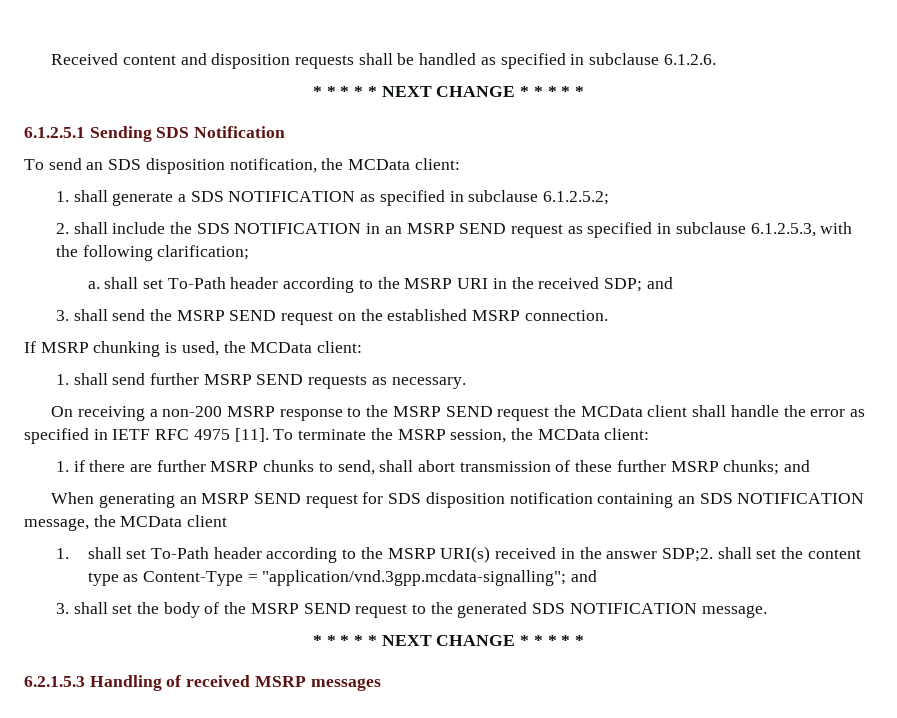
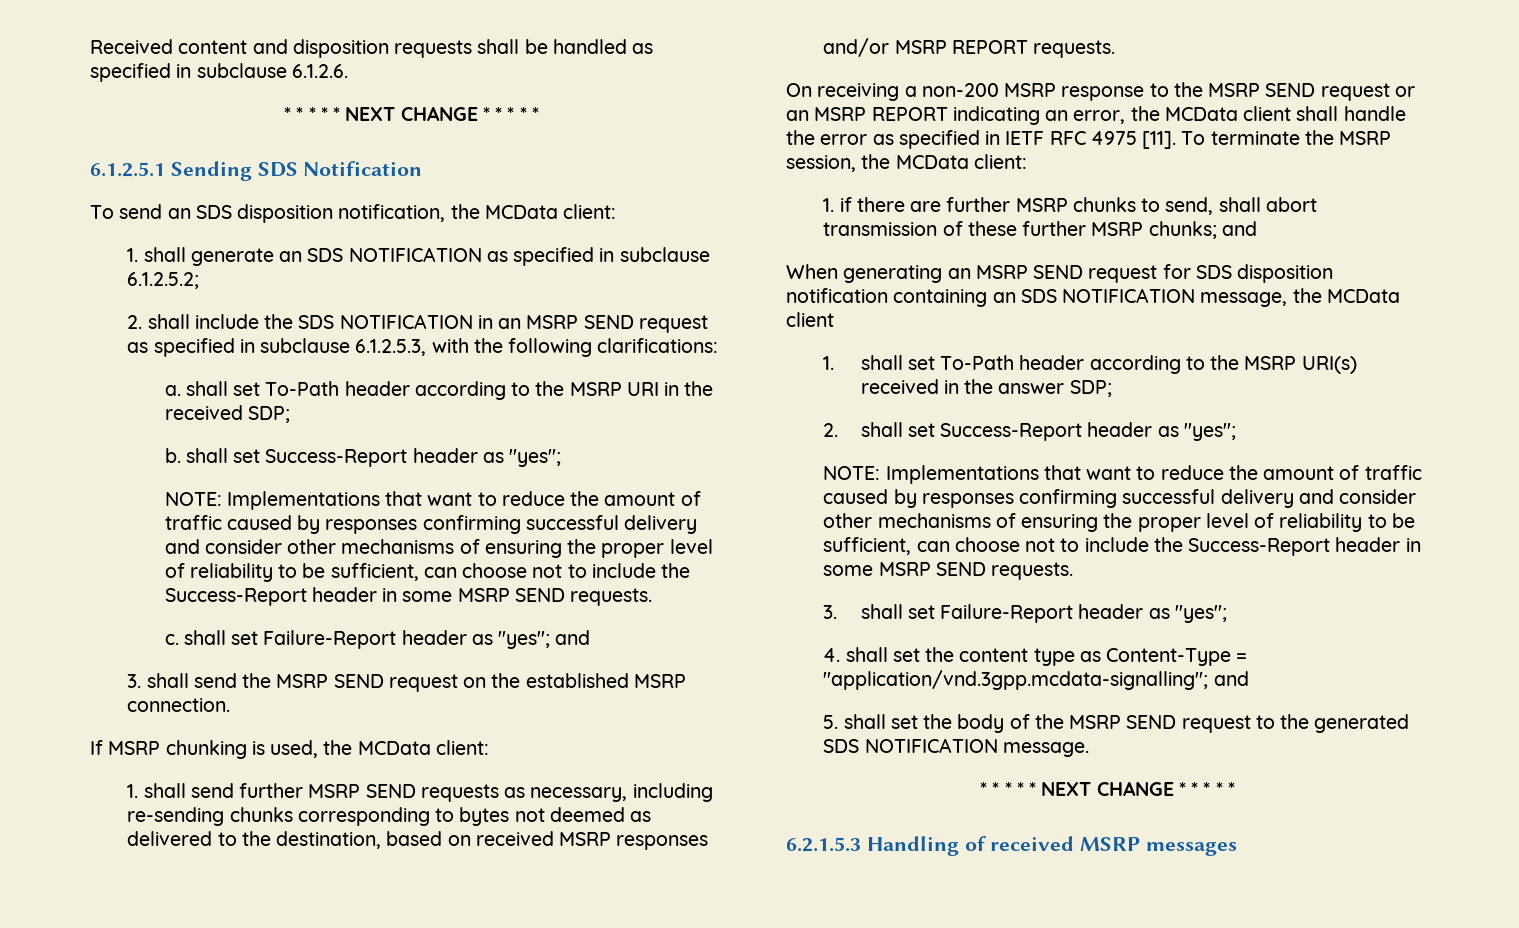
- 1. shall generate a SDS NOTIFICATION as specified in subclause 6.1.2.5.2;
+ 1. shall generate an SDS NOTIFICATION as specified in subclause 6.1.2.5.2;
- 2. shall include the SDS NOTIFICATION in an MSRP SEND request as specified in subclause 6.1.2.5.3, with the following clarification;
+ 2. shall include the SDS NOTIFICATION in an MSRP SEND request as specified in subclause 6.1.2.5.3, with the following clarifications:
- a. shall set To-Path header according to the MSRP URI in the received SDP; and
+ a. shall set To-Path header according to the MSRP URI in the received SDP;
+ b. shall set Success-Report header as "yes";
+ NOTE: Implementations that want to reduce the amount of traffic caused by responses confirming successful delivery and consider other mechanisms of ensuring the proper level of reliability to be sufficient, can choose not to include the Success-Report header in some MSRP SEND requests.
+ c. shall set Failure-Report header as "yes"; and
- 1. shall send further MSRP SEND requests as necessary.
+ 1. shall send further MSRP SEND requests as necessary, including re-sending chunks corresponding to bytes not deemed as delivered to the destination, based on received MSRP responses and/or MSRP REPORT requests.
- On receiving a non-200 MSRP response to the MSRP SEND request the MCData client shall handle the error as specified in IETF RFC 4975 [11].
+ On receiving a non-200 MSRP response to the MSRP SEND request or an MSRP REPORT indicating an error, the MCData client shall handle the error as specified in IETF RFC 4975 [11].
- 1. shall set To-Path header according to the MSRP URI(s) received in the answer SDP;2. shall set the content type as Content-Type = "application/vnd.3gpp.mcdata-signalling"; and
+ 1. shall set To-Path header according to the MSRP URI(s) received in the answer SDP;
+ 2. shall set Success-Report header as "yes";
+ NOTE: Implementations that want to reduce the amount of traffic caused by responses confirming successful delivery and consider other mechanisms of ensuring the proper level of reliability to be sufficient, can choose not to include the Success-Report header in some MSRP SEND requests.
+ 3. shall set Failure-Report header as "yes";
+ 4. shall set the content type as Content-Type = "application/vnd.3gpp.mcdata-signalling"; and
- 3. shall set the body of the MSRP SEND request to the generated SDS NOTIFICATION message.
+ 5. shall set the body of the MSRP SEND request to the generated SDS NOTIFICATION message.

